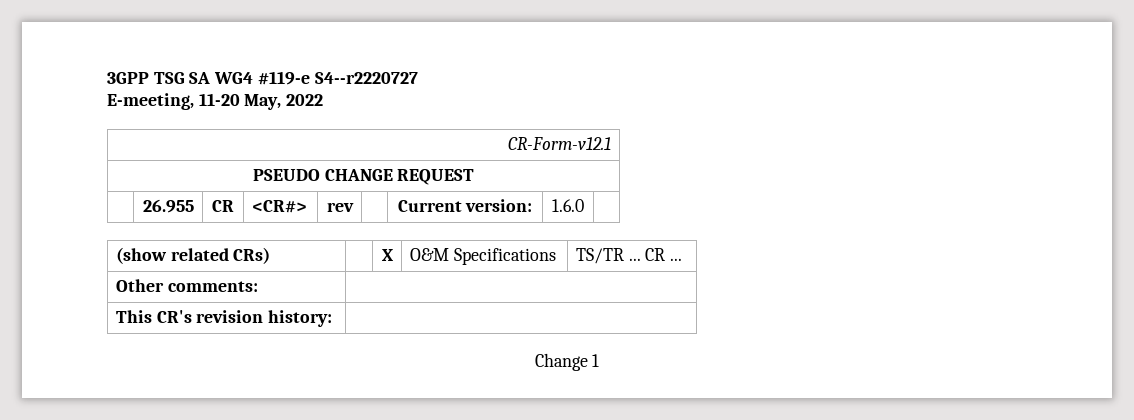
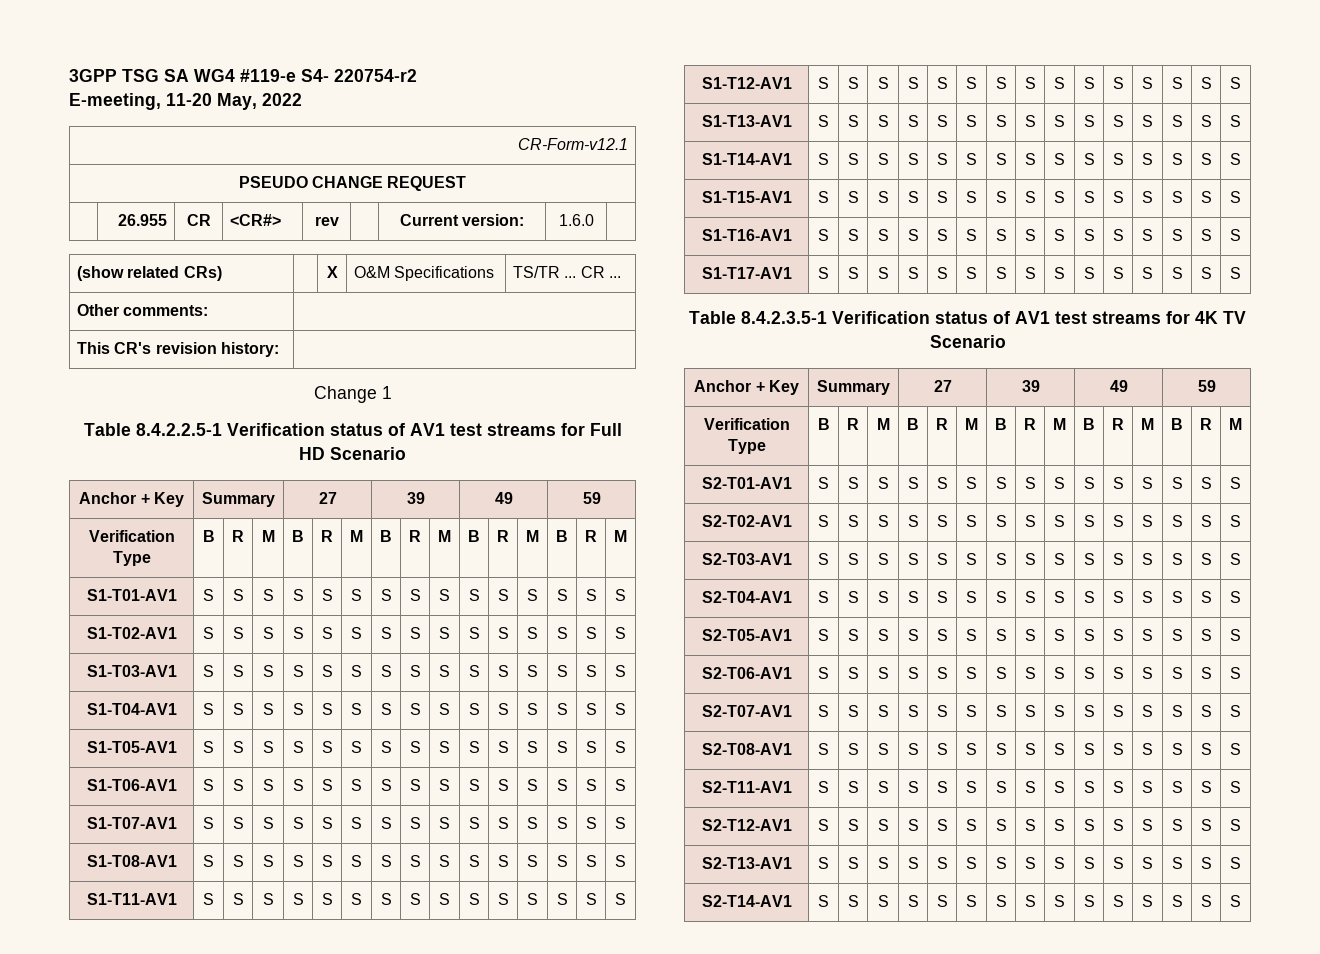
- 3GPP TSG SA WG4 #119-e S4--r2220727
+ 3GPP TSG SA WG4 #119-e S4- 220754-r2
+ Table 8.4.2.2.5-1 Verification status of AV1 test streams for Full HD Scenario
+ Anchor + Key | Summary | 27 | 39 | 49 | 59
+ Verification Type | B | R | M | B | R | M | B | R | M | B | R | M | B | R | M
+ S1-T01-AV1 | S | S | S | S | S | S | S | S | S | S | S | S | S | S | S
+ S1-T02-AV1 | S | S | S | S | S | S | S | S | S | S | S | S | S | S | S
+ S1-T03-AV1 | S | S | S | S | S | S | S | S | S | S | S | S | S | S | S
+ S1-T04-AV1 | S | S | S | S | S | S | S | S | S | S | S | S | S | S | S
+ S1-T05-AV1 | S | S | S | S | S | S | S | S | S | S | S | S | S | S | S
+ S1-T06-AV1 | S | S | S | S | S | S | S | S | S | S | S | S | S | S | S
+ S1-T07-AV1 | S | S | S | S | S | S | S | S | S | S | S | S | S | S | S
+ S1-T08-AV1 | S | S | S | S | S | S | S | S | S | S | S | S | S | S | S
+ S1-T11-AV1 | S | S | S | S | S | S | S | S | S | S | S | S | S | S | S
+ S1-T12-AV1 | S | S | S | S | S | S | S | S | S | S | S | S | S | S | S
+ S1-T13-AV1 | S | S | S | S | S | S | S | S | S | S | S | S | S | S | S
+ S1-T14-AV1 | S | S | S | S | S | S | S | S | S | S | S | S | S | S | S
+ S1-T15-AV1 | S | S | S | S | S | S | S | S | S | S | S | S | S | S | S
+ S1-T16-AV1 | S | S | S | S | S | S | S | S | S | S | S | S | S | S | S
+ S1-T17-AV1 | S | S | S | S | S | S | S | S | S | S | S | S | S | S | S
+ Table 8.4.2.3.5-1 Verification status of AV1 test streams for 4K TV Scenario
+ Anchor + Key | Summary | 27 | 39 | 49 | 59
+ Verification Type | B | R | M | B | R | M | B | R | M | B | R | M | B | R | M
+ S2-T01-AV1 | S | S | S | S | S | S | S | S | S | S | S | S | S | S | S
+ S2-T02-AV1 | S | S | S | S | S | S | S | S | S | S | S | S | S | S | S
+ S2-T03-AV1 | S | S | S | S | S | S | S | S | S | S | S | S | S | S | S
+ S2-T04-AV1 | S | S | S | S | S | S | S | S | S | S | S | S | S | S | S
+ S2-T05-AV1 | S | S | S | S | S | S | S | S | S | S | S | S | S | S | S
+ S2-T06-AV1 | S | S | S | S | S | S | S | S | S | S | S | S | S | S | S
+ S2-T07-AV1 | S | S | S | S | S | S | S | S | S | S | S | S | S | S | S
+ S2-T08-AV1 | S | S | S | S | S | S | S | S | S | S | S | S | S | S | S
+ S2-T11-AV1 | S | S | S | S | S | S | S | S | S | S | S | S | S | S | S
+ S2-T12-AV1 | S | S | S | S | S | S | S | S | S | S | S | S | S | S | S
+ S2-T13-AV1 | S | S | S | S | S | S | S | S | S | S | S | S | S | S | S
+ S2-T14-AV1 | S | S | S | S | S | S | S | S | S | S | S | S | S | S | S

